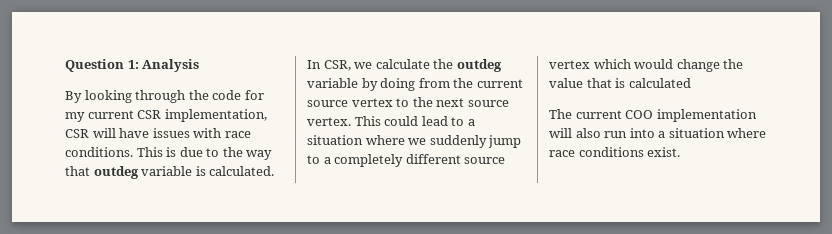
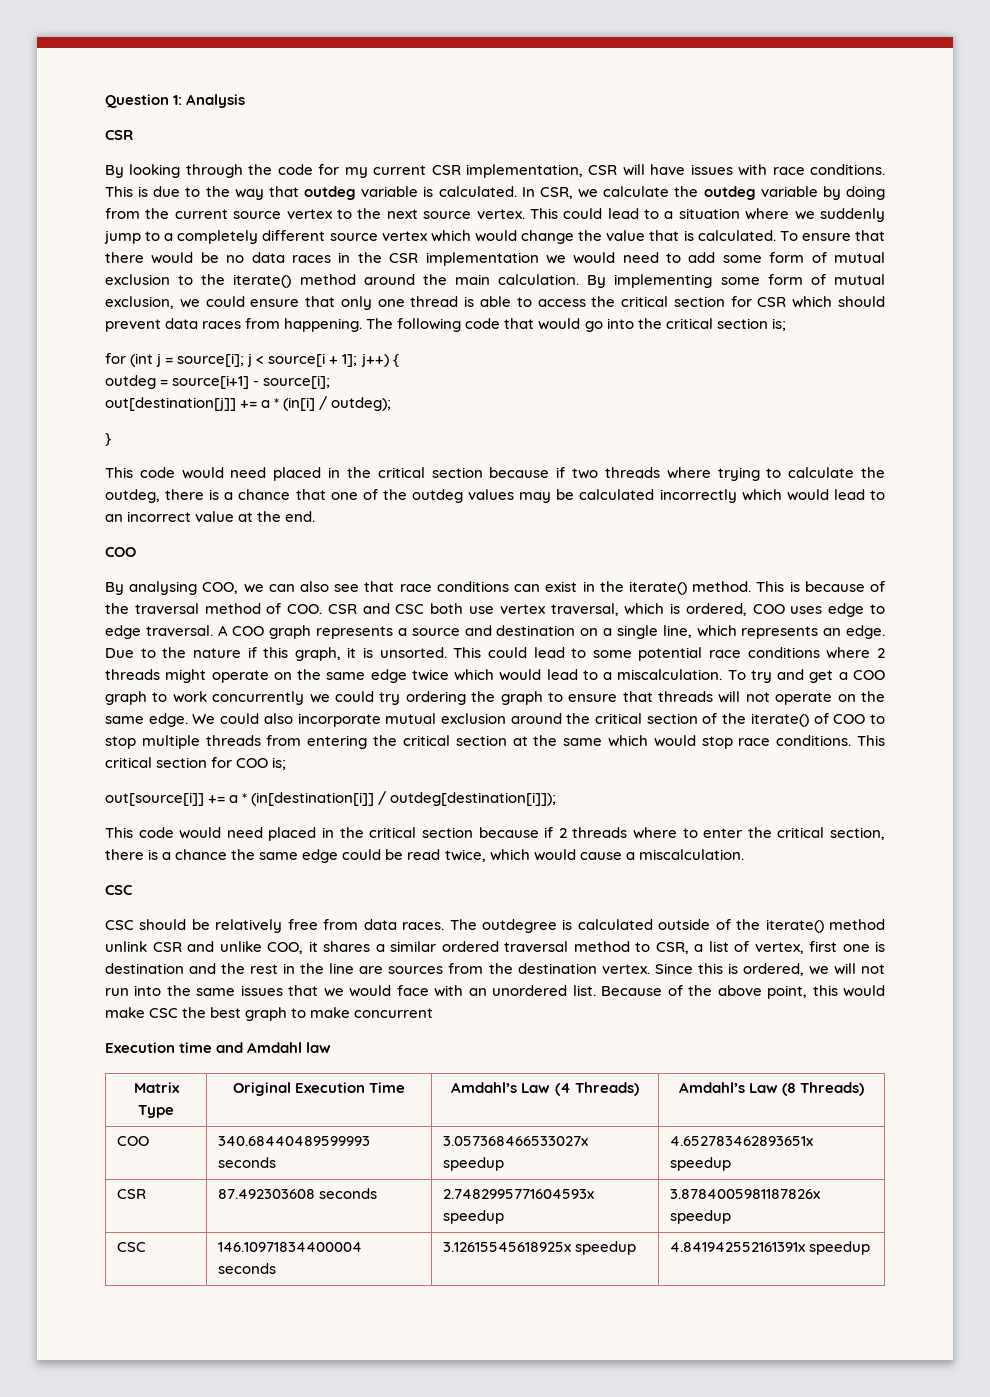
  Question 1: Analysis
+ CSR
- This could lead to a situation where we suddenly jump to a completely different source vertex which would change the value that is calculated
- The current COO implementation will also run into a situation where race conditions exist.
+ This could lead to a situation where we suddenly jump to a completely different source vertex which would change the value that is calculated. To ensure that there would be no data races in the CSR implementation we would need to add some form of mutual exclusion to the iterate() method around the main calculation. By implementing some form of mutual exclusion, we could ensure that only one thread is able to access the critical section for CSR which should prevent data races from happening. The following code that would go into the critical section is;
+ for (int j = source[i]; j < source[i + 1]; j++) {
+ outdeg = source[i+1] - source[i];
+ out[destination[j]] += a * (in[i] / outdeg);
+ }
+ This code would need placed in the critical section because if two threads where trying to calculate the outdeg, there is a chance that one of the outdeg values may be calculated incorrectly which would lead to an incorrect value at the end.
+ COO
+ By analysing COO, we can also see that race conditions can exist in the iterate() method. This is because of the traversal method of COO. CSR and CSC both use vertex traversal, which is ordered, COO uses edge to edge traversal. A COO graph represents a source and destination on a single line, which represents an edge. Due to the nature if this graph, it is unsorted. This could lead to some potential race conditions where 2 threads might operate on the same edge twice which would lead to a miscalculation. To try and get a COO graph to work concurrently we could try ordering the graph to ensure that threads will not operate on the same edge. We could also incorporate mutual exclusion around the critical section of the iterate() of COO to stop multiple threads from entering the critical section at the same which would stop race conditions. This critical section for COO is;
+ out[source[i]] += a * (in[destination[i]] / outdeg[destination[i]]);
+ This code would need placed in the critical section because if 2 threads where to enter the critical section, there is a chance the same edge could be read twice, which would cause a miscalculation.
+ CSC
+ CSC should be relatively free from data races. The outdegree is calculated outside of the iterate() method unlink CSR and unlike COO, it shares a similar ordered traversal method to CSR, a list of vertex, first one is destination and the rest in the line are sources from the destination vertex. Since this is ordered, we will not run into the same issues that we would face with an unordered list. Because of the above point, this would make CSC the best graph to make concurrent
+ Execution time and Amdahl law
+ Matrix Type | Original Execution Time | Amdahl’s Law (4 Threads) | Amdahl’s Law (8 Threads)
+ COO | 340.68440489599993 seconds | 3.057368466533027x speedup | 4.652783462893651x speedup
+ CSR | 87.492303608 seconds | 2.7482995771604593x speedup | 3.8784005981187826x speedup
+ CSC | 146.10971834400004 seconds | 3.12615545618925x speedup | 4.841942552161391x speedup

